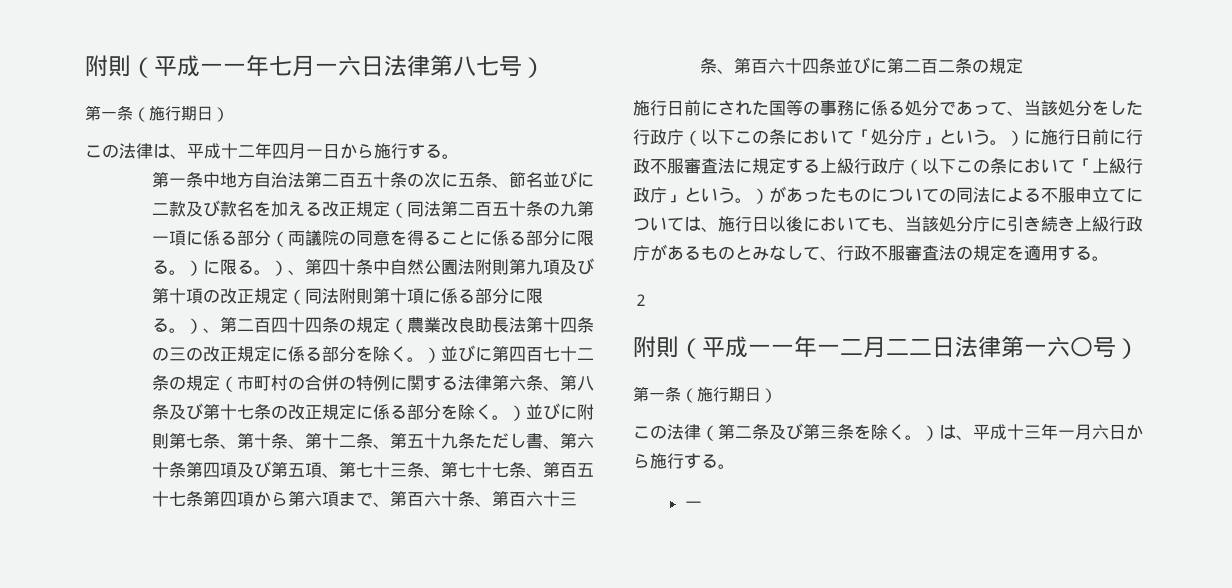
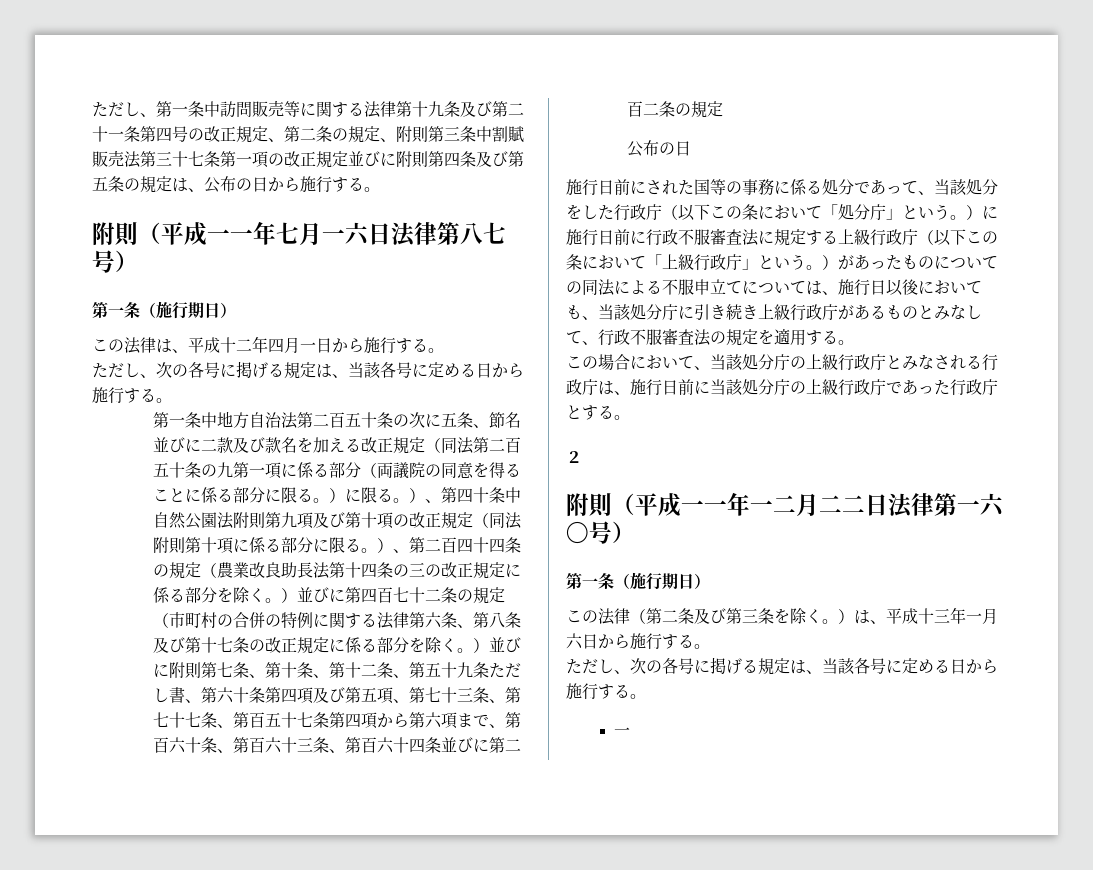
+ ただし、第一条中訪問販売等に関する法律第十九条及び第二十一条第四号の改正規定、第二条の規定、附則第三条中割賦販売法第三十七条第一項の改正規定並びに附則第四条及び第五条の規定は、公布の日から施行する。
  この法律は、平成十二年四月一日から施行する。
+ ただし、次の各号に掲げる規定は、当該各号に定める日から施行する。
  第一条中地方自治法第二百五十条の次に五条、節名並びに二款及び款名を加える改正規定（同法第二百五十条の九第一項に係る部分（両議院の同意を得ることに係る部分に限る。）に限る。）、第四十条中自然公園法附則第九項及び第十項の改正規定（同法附則第十項に係る部分に限る。）、第二百四十四条の規定（農業改良助長法第十四条の三の改正規定に係る部分を除く。）並びに第四百七十二条の規定（市町村の合併の特例に関する法律第六条、第八条及び第十七条の改正規定に係る部分を除く。）並びに附則第七条、第十条、第十二条、第五十九条ただし書、第六十条第四項及び第五項、第七十三条、第七十七条、第百五十七条第四項から第六項まで、第百六十条、第百六十三条、第百六十四条並びに第二百二条の規定
+ 公布の日
+ この場合において、当該処分庁の上級行政庁とみなされる行政庁は、施行日前に当該処分庁の上級行政庁であった行政庁とする。
  この法律（第二条及び第三条を除く。）は、平成十三年一月六日から施行する。
+ ただし、次の各号に掲げる規定は、当該各号に定める日から施行する。

